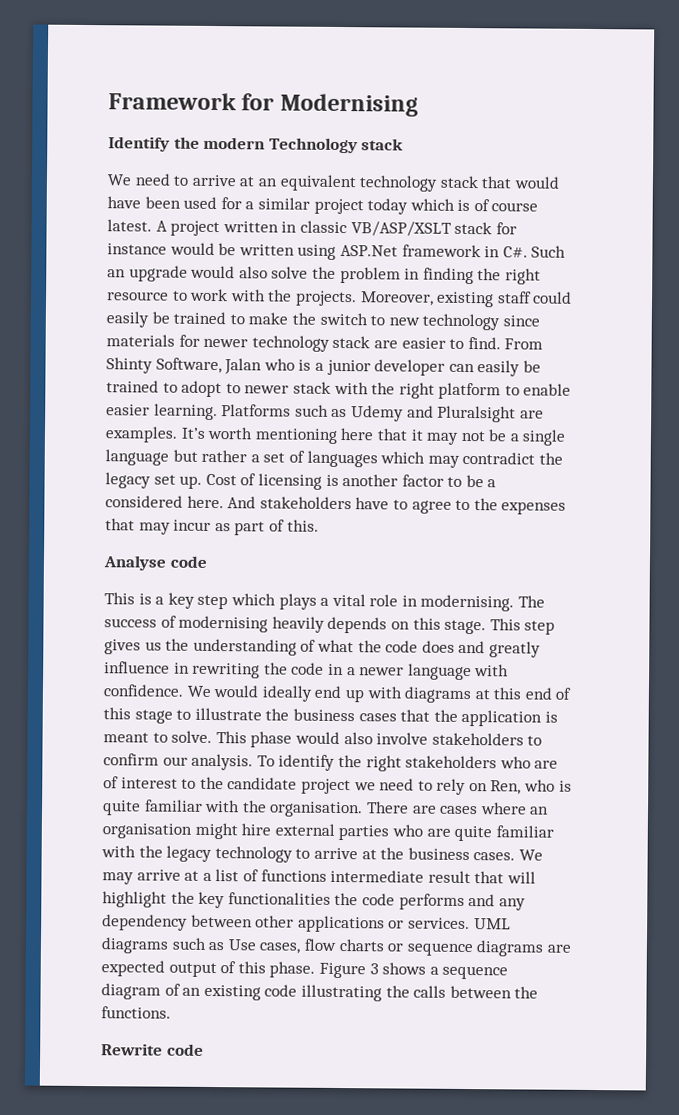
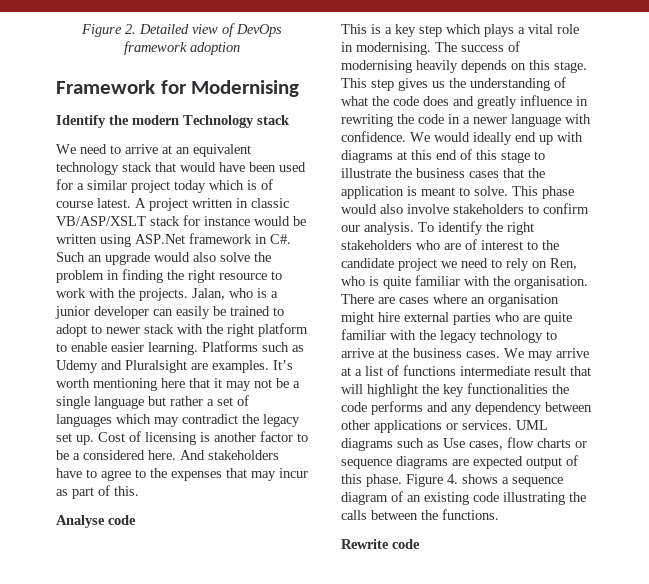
+ Figure 2. Detailed view of DevOps framework adoption
- Moreover, existing staff could easily be trained to make the switch to new technology since materials for newer technology stack are easier to find. From Shinty Software, Jalan who is a junior developer can easily be trained to adopt to newer stack with the right platform to enable easier learning.
+ Jalan, who is a junior developer can easily be trained to adopt to newer stack with the right platform to enable easier learning.
- Figure 3 shows a sequence diagram of an existing code illustrating the calls between the functions.
+ Figure 4. shows a sequence diagram of an existing code illustrating the calls between the functions.

